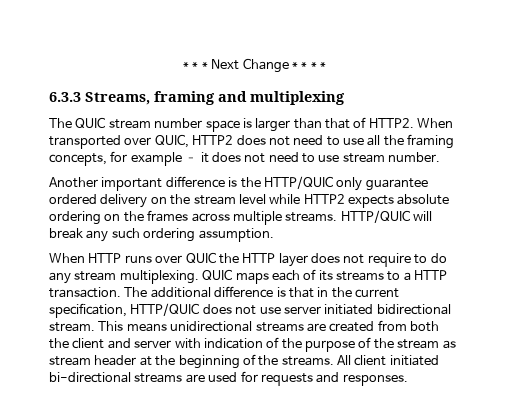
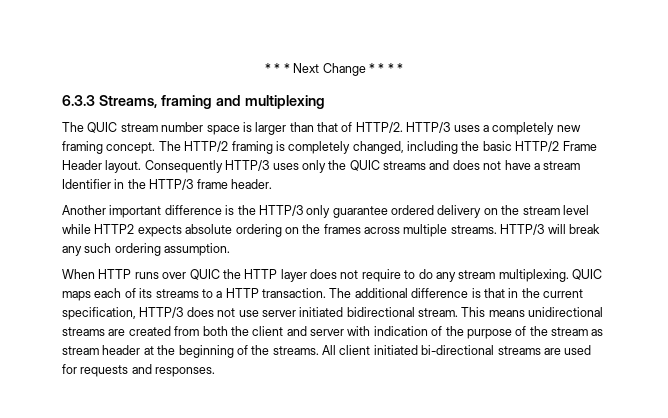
- The QUIC stream number space is larger than that of HTTP2. When transported over QUIC, HTTP2 does not need to use all the framing concepts, for example – it does not need to use stream number.
+ The QUIC stream number space is larger than that of HTTP/2. HTTP/3 uses a completely new framing concept. The HTTP/2 framing is completely changed, including the basic HTTP/2 Frame Header layout. Consequently HTTP/3 uses only the QUIC streams and does not have a stream Identifier in the HTTP/3 frame header.
- Another important difference is the HTTP/QUIC only guarantee ordered delivery on the stream level while HTTP2 expects absolute ordering on the frames across multiple streams.
+ Another important difference is the HTTP/3 only guarantee ordered delivery on the stream level while HTTP2 expects absolute ordering on the frames across multiple streams.
- HTTP/QUIC will break any such ordering assumption.
+ HTTP/3 will break any such ordering assumption.
- The additional difference is that in the current specification, HTTP/QUIC does not use server initiated bidirectional stream.
+ The additional difference is that in the current specification, HTTP/3 does not use server initiated bidirectional stream.

